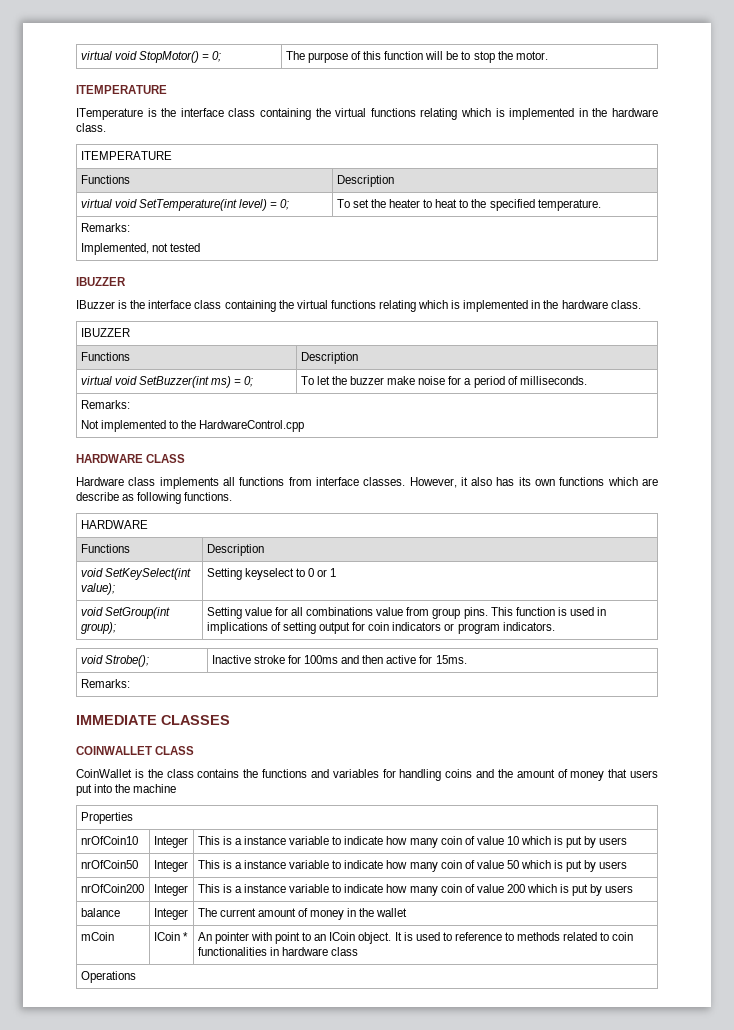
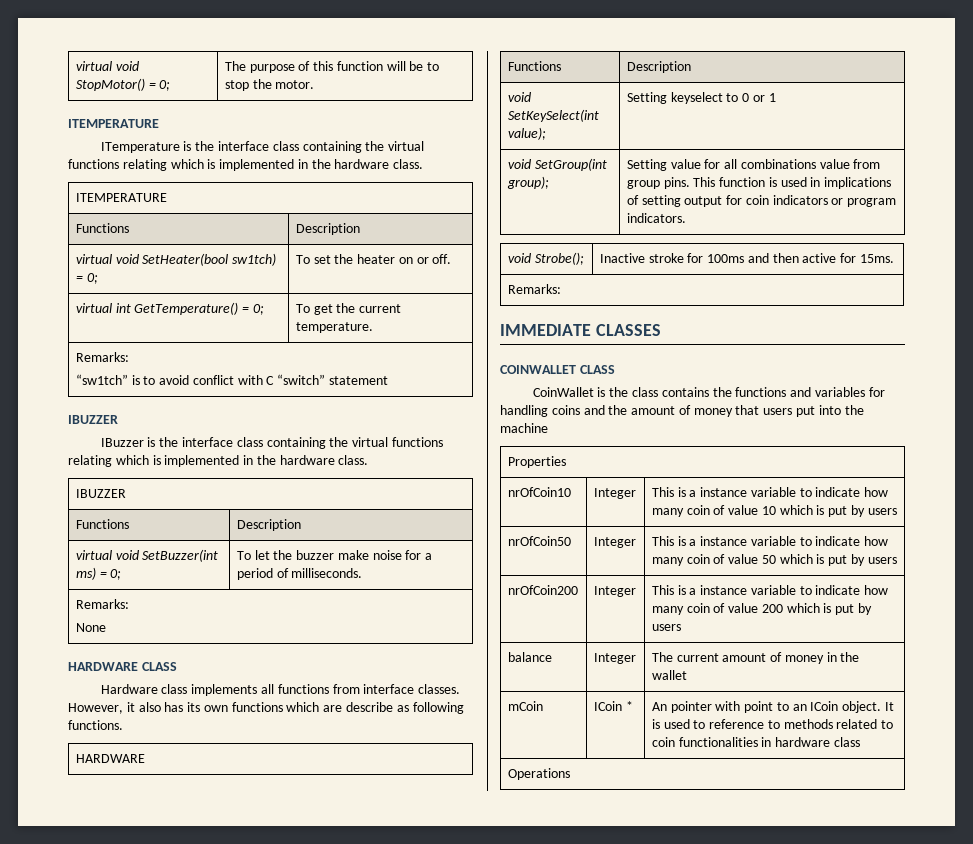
- virtual void SetTemperature(int level) = 0; | To set the heater to heat to the specified temperature.
+ virtual void SetHeater(bool sw1tch) = 0; | To set the heater on or off.
+ virtual int GetTemperature() = 0; | To get the current temperature.
  Remarks:
- Implemented, not tested
+ “sw1tch” is to avoid conflict with C “switch” statement
  virtual void SetBuzzer(int ms) = 0; | To let the buzzer make noise for a period of milliseconds.
  Remarks:
- Not implemented to the HardwareControl.cpp
+ None

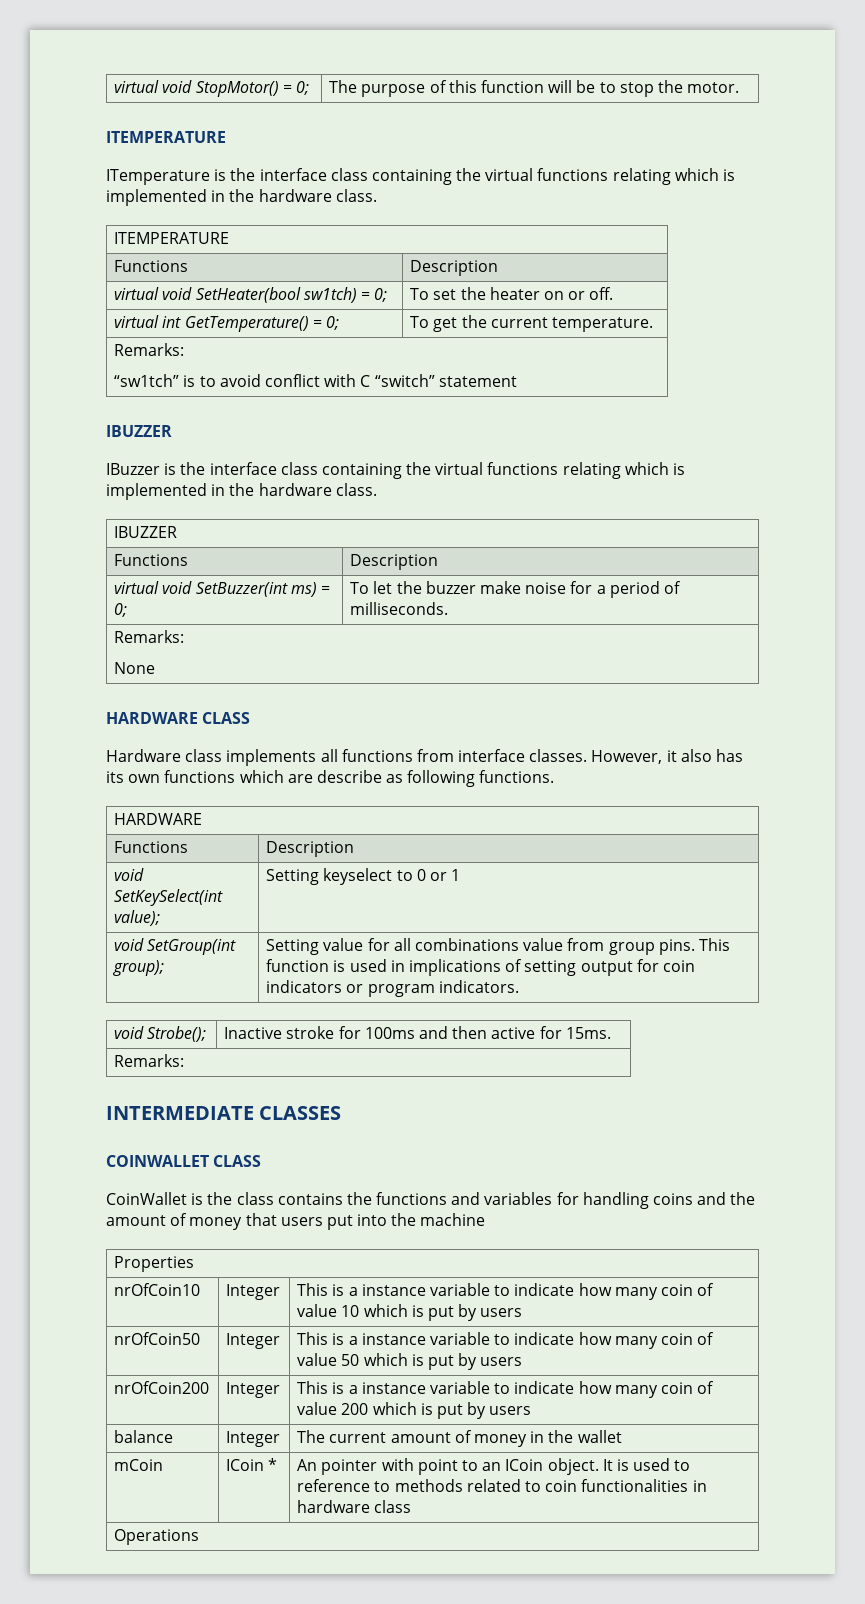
- IMMEDIATE CLASSES
+ INTERMEDIATE CLASSES

